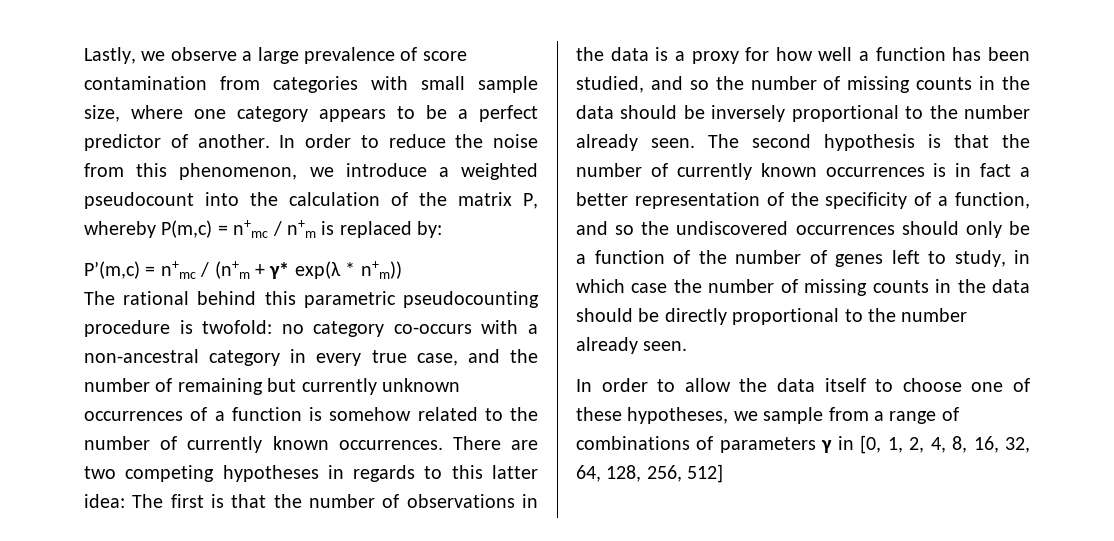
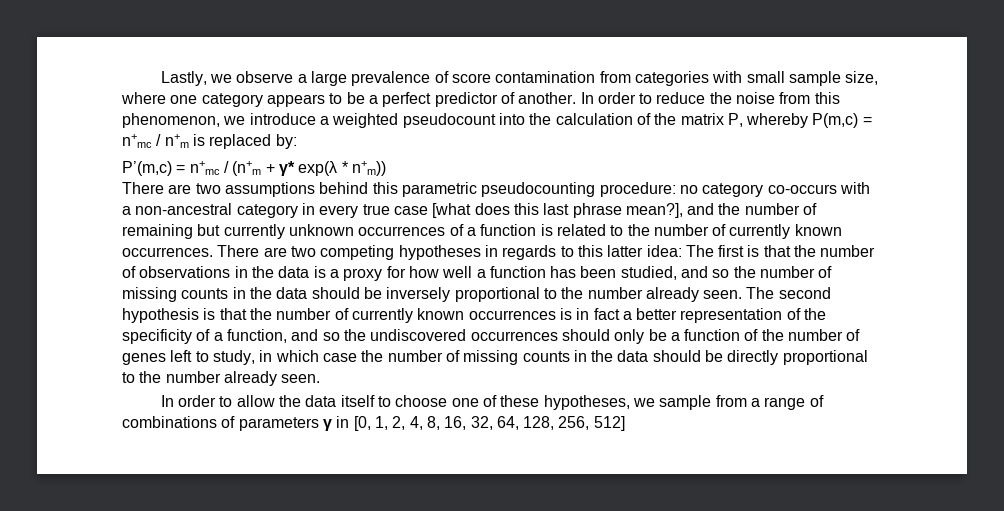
- The rational behind this parametric pseudocounting procedure is twofold: no category co-occurs with a non-ancestral category in every true case, and the number of remaining but currently unknown occurrences of a function is somehow related to the number of currently known occurrences.
+ There are two assumptions behind this parametric pseudocounting procedure: no category co-occurs with a non-ancestral category in every true case [what does this last phrase mean?], and the number of remaining but currently unknown occurrences of a function is related to the number of currently known occurrences.

